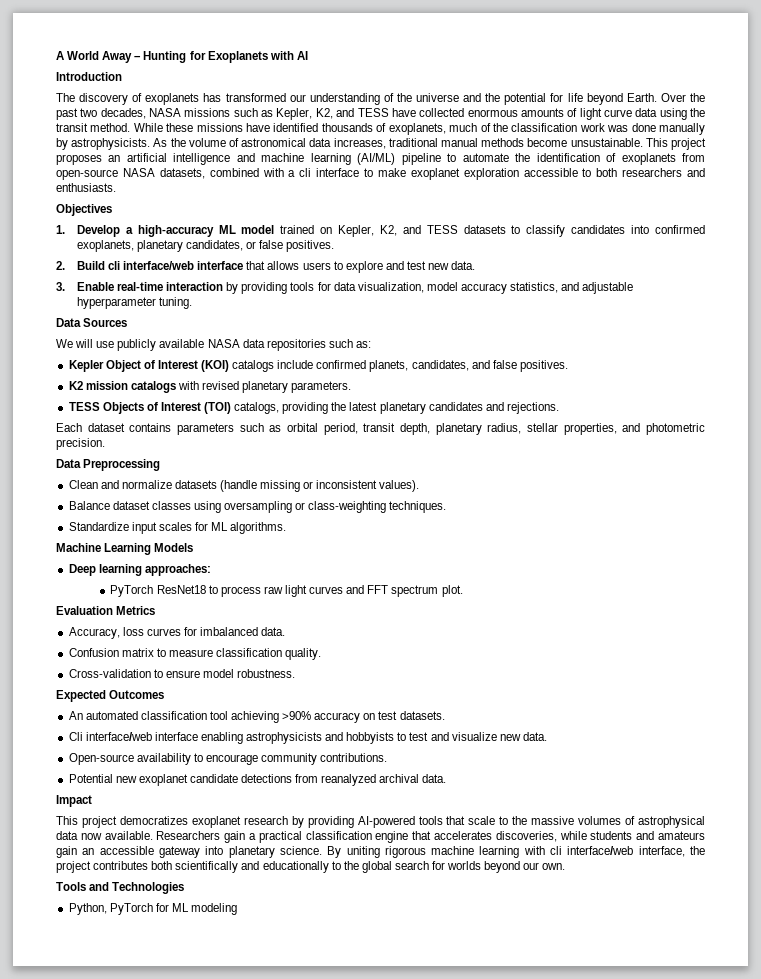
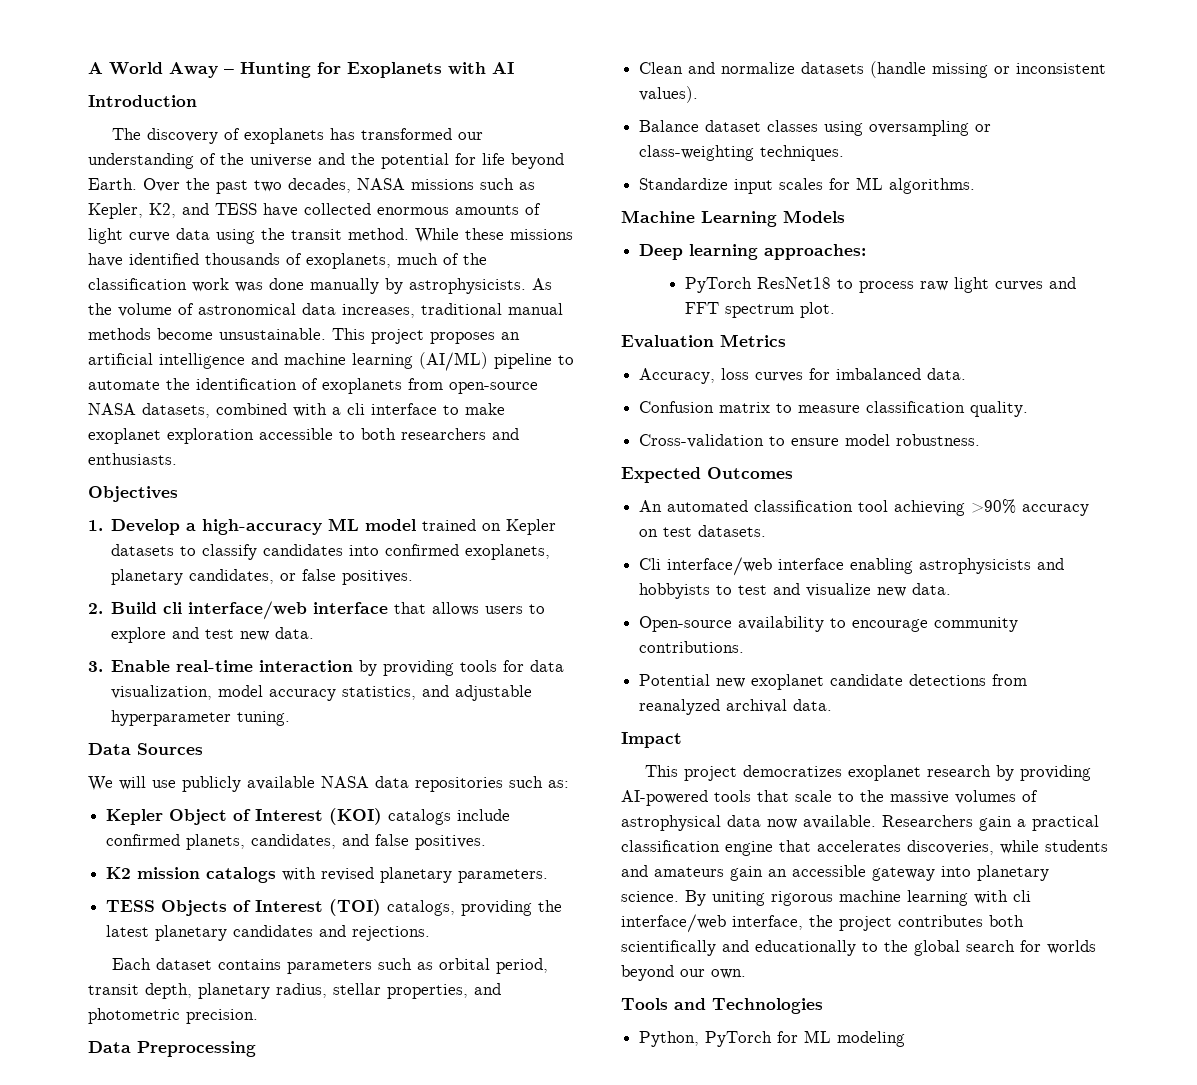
- 1. Develop a high-accuracy ML model trained on Kepler, K2, and TESS datasets to classify candidates into confirmed exoplanets, planetary candidates, or false positives.
+ 1. Develop a high-accuracy ML model trained on Kepler datasets to classify candidates into confirmed exoplanets, planetary candidates, or false positives.

